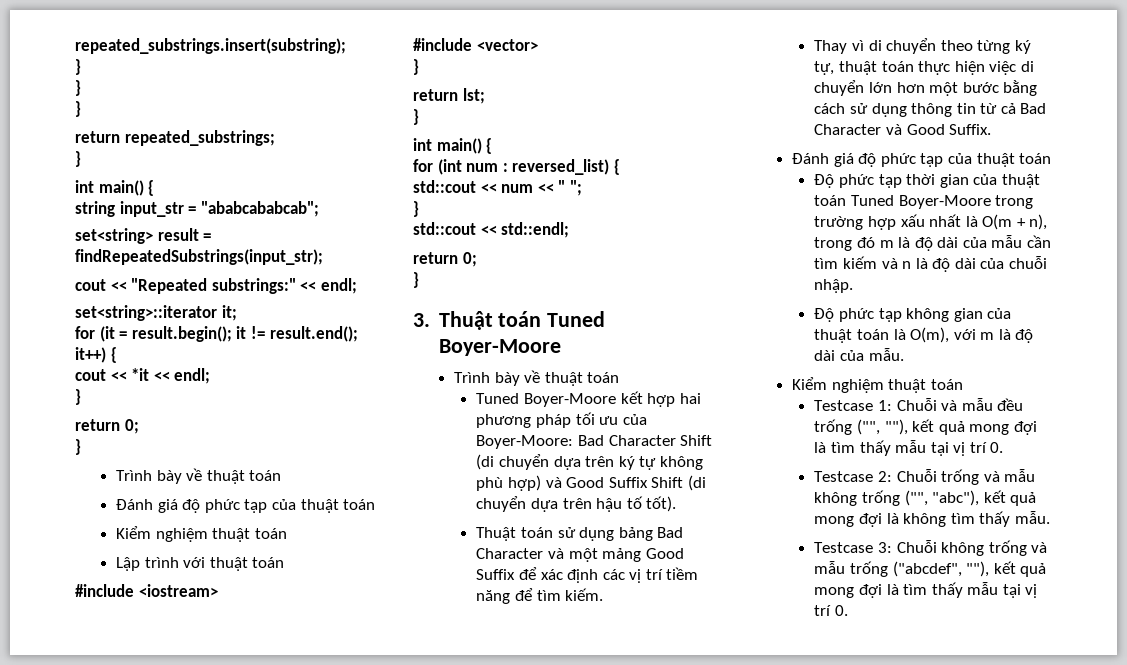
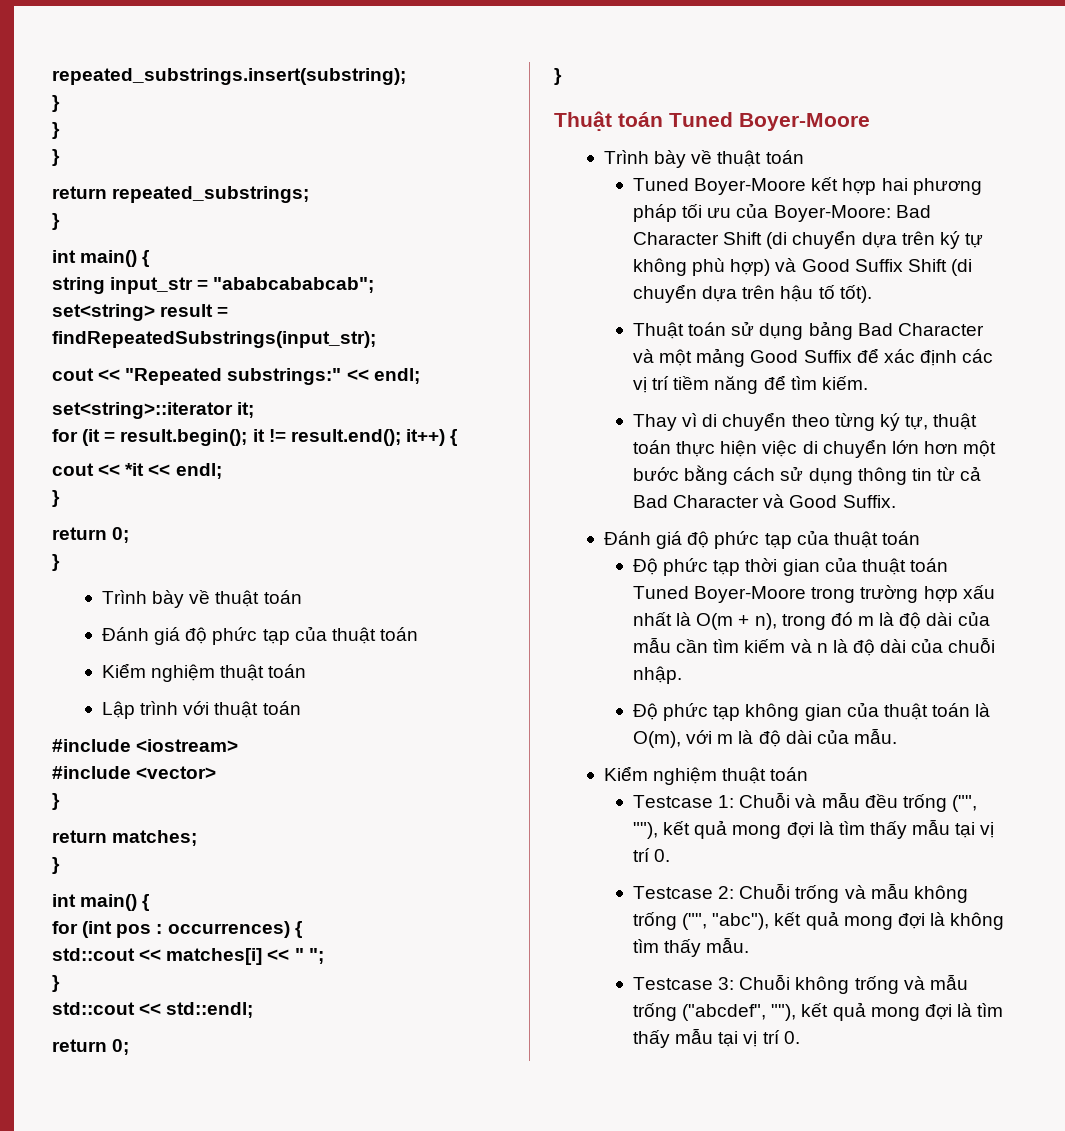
- return lst;
+ return matches;
- for (int num : reversed_list) {
+ for (int pos : occurrences) {
- std::cout << num << " ";
+ std::cout << matches[i] << " ";
- 3. Thuật toán Tuned Boyer-Moore
+ Thuật toán Tuned Boyer-Moore

